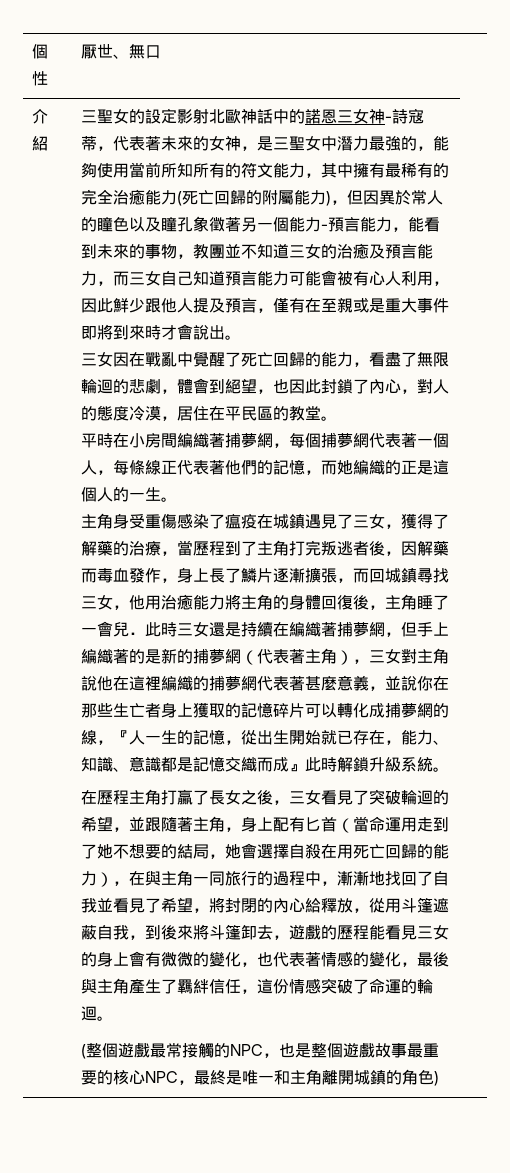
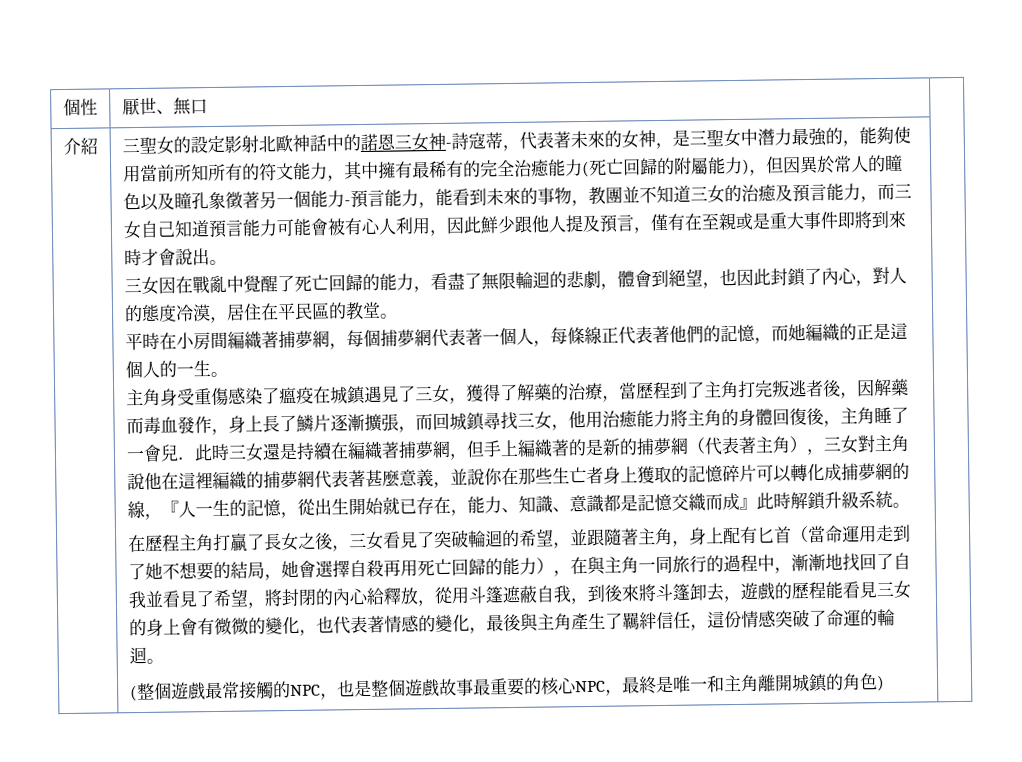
- 在歷程主角打贏了長女之後，三女看見了突破輪迴的希望，並跟隨著主角，身上配有匕首（當命運用走到了她不想要的結局，她會選擇自殺在用死亡回歸的能力），在與主角一同旅行的過程中，漸漸地找回了自我並看見了希望，將封閉的內心給釋放，從用斗篷遮蔽自我，到後來將斗篷卸去，遊戲的歷程能看見三女的身上會有微微的變化，也代表著情感的變化，最後與主角產生了羈絆信任，這份情感突破了命運的輪迴。
+ 在歷程主角打贏了長女之後，三女看見了突破輪迴的希望，並跟隨著主角，身上配有匕首（當命運用走到了她不想要的結局，她會選擇自殺再用死亡回歸的能力），在與主角一同旅行的過程中，漸漸地找回了自我並看見了希望，將封閉的內心給釋放，從用斗篷遮蔽自我，到後來將斗篷卸去，遊戲的歷程能看見三女的身上會有微微的變化，也代表著情感的變化，最後與主角產生了羈絆信任，這份情感突破了命運的輪迴。

